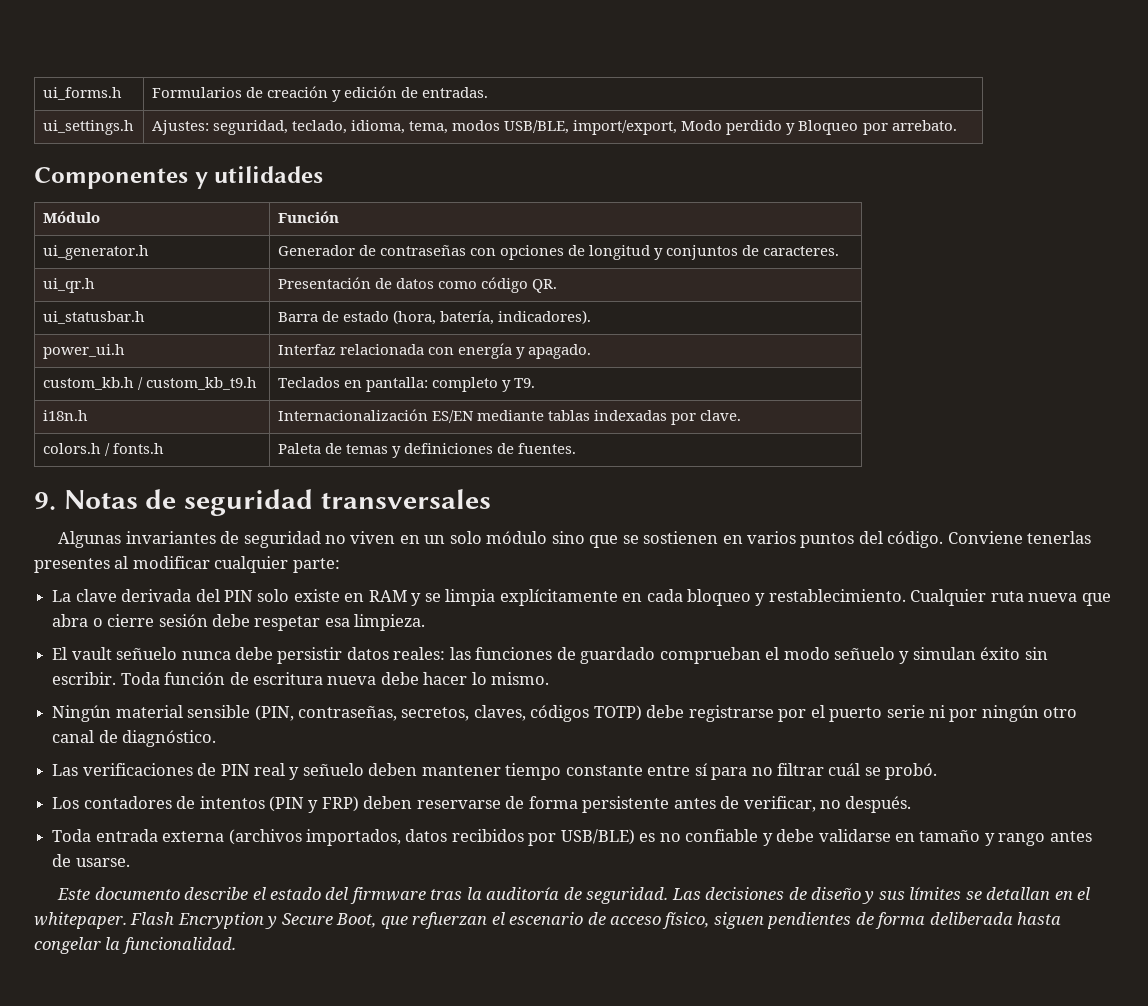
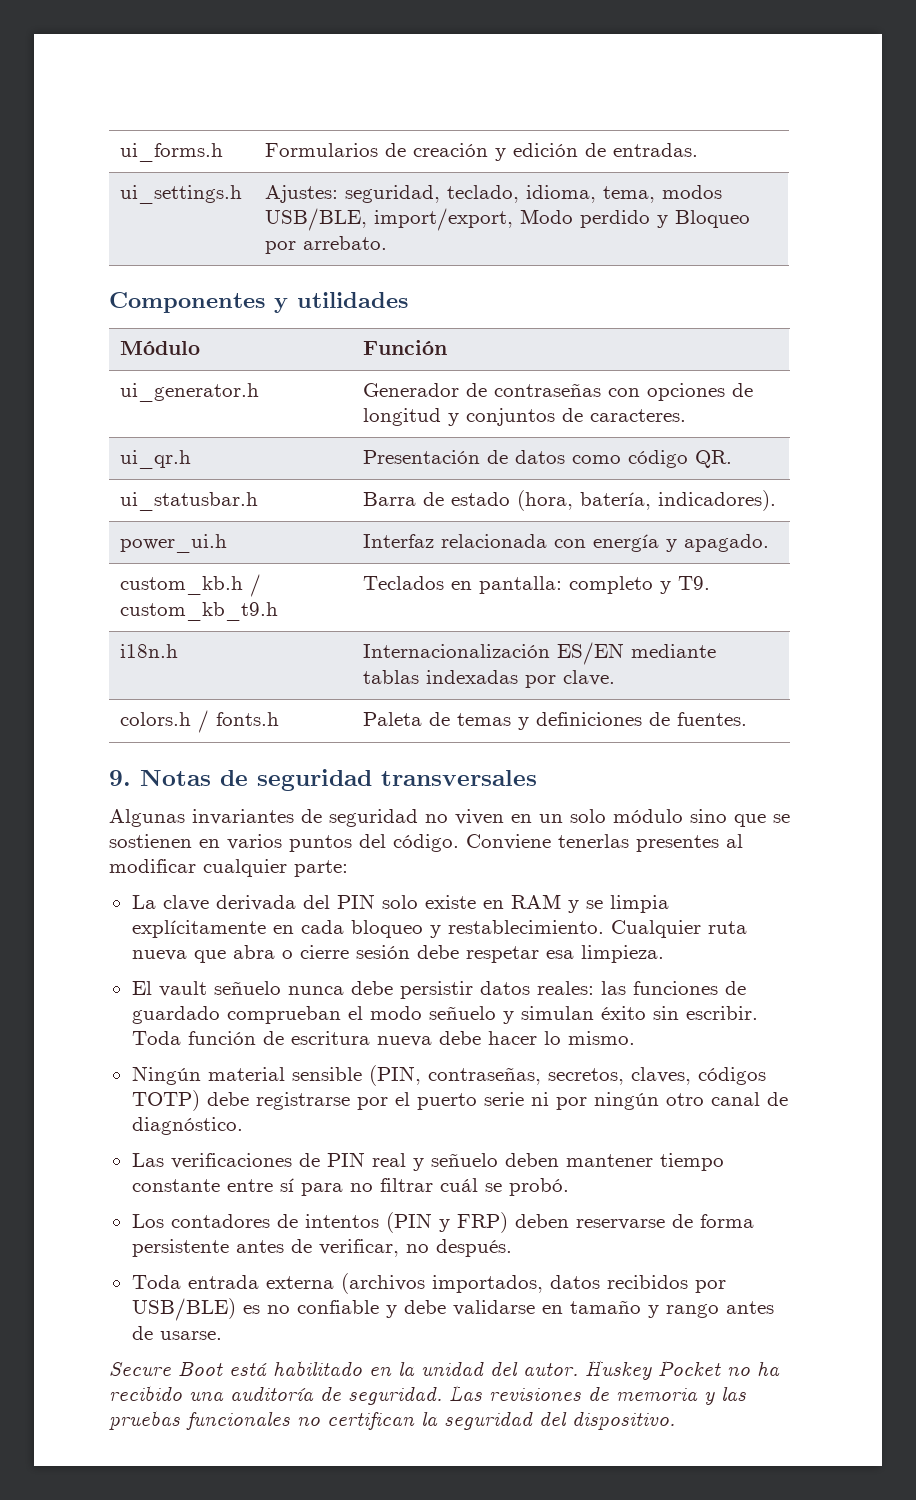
- Este documento describe el estado del firmware tras la auditoría de seguridad. Las decisiones de diseño y sus límites se detallan en el whitepaper. Flash Encryption y Secure Boot, que refuerzan el escenario de acceso físico, siguen pendientes de forma deliberada hasta congelar la funcionalidad.
+ Secure Boot está habilitado en la unidad del autor. Huskey Pocket no ha recibido una auditoría de seguridad. Las revisiones de memoria y las pruebas funcionales no certifican la seguridad del dispositivo.

